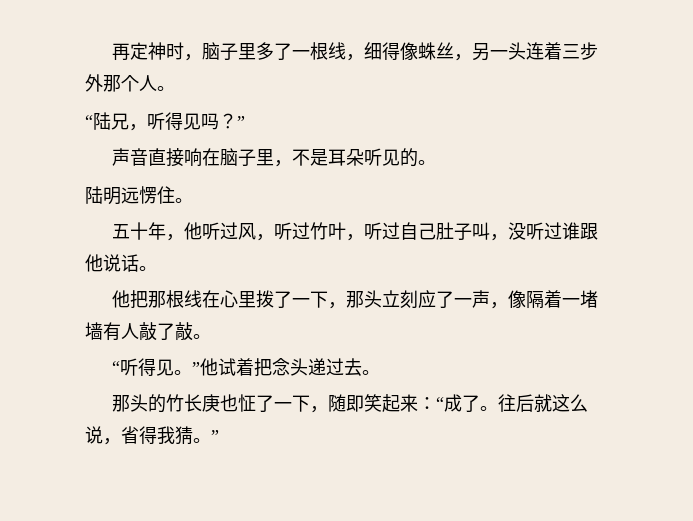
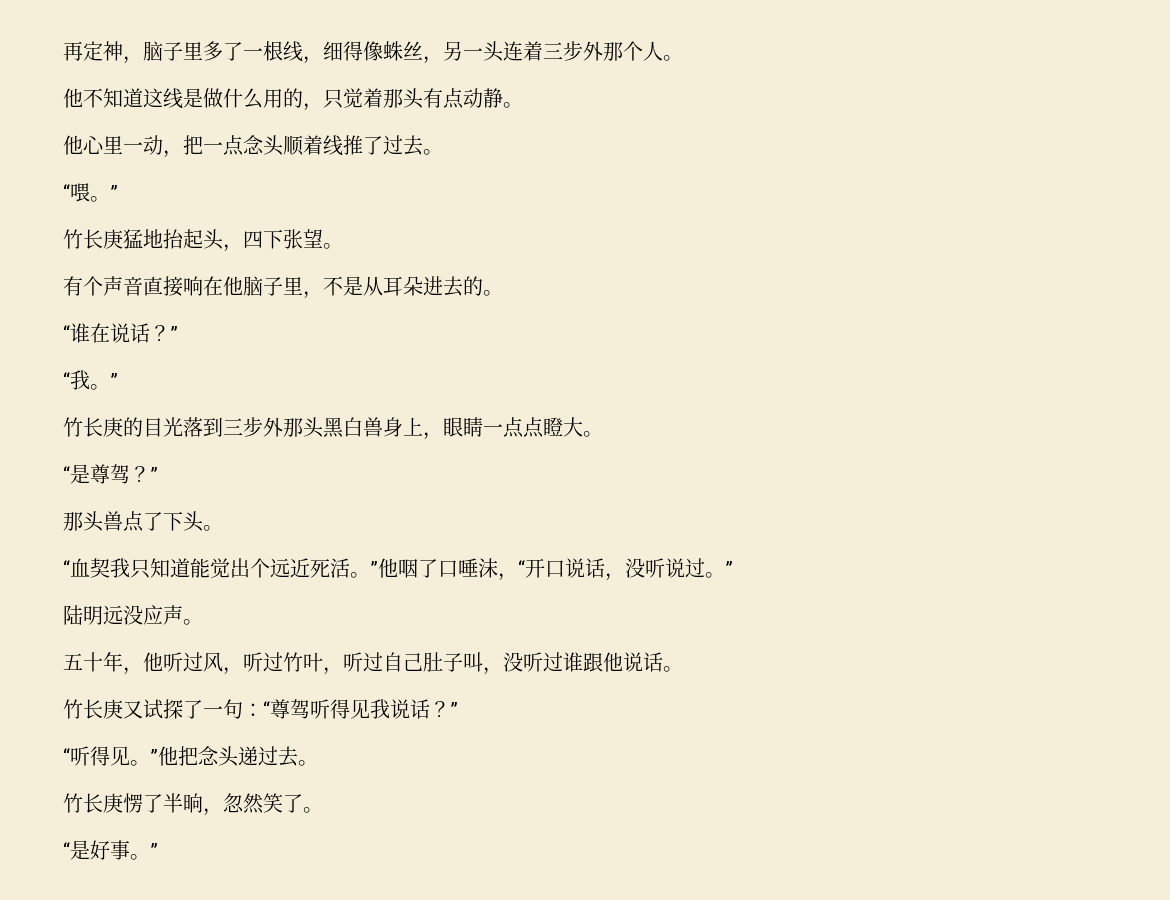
- 再定神时，脑子里多了一根线，细得像蛛丝，另一头连着三步外那个人。
+ 再定神，脑子里多了一根线，细得像蛛丝，另一头连着三步外那个人。
- “陆兄，听得见吗？”
- 声音直接响在脑子里，不是耳朵听见的。
+ 他不知道这线是做什么用的，只觉着那头有点动静。
+ 他心里一动，把一点念头顺着线推了过去。
+ “喂。”
+ 竹长庚猛地抬起头，四下张望。
+ 有个声音直接响在他脑子里，不是从耳朵进去的。
+ “谁在说话？”
+ “我。”
+ 竹长庚的目光落到三步外那头黑白兽身上，眼睛一点点瞪大。
+ “是尊驾？”
+ 那头兽点了下头。
+ “血契我只知道能觉出个远近死活。”他咽了口唾沫，“开口说话，没听说过。”
- 陆明远愣住。
+ 陆明远没应声。
- 他把那根线在心里拨了一下，那头立刻应了一声，像隔着一堵墙有人敲了敲。
+ 竹长庚又试探了一句：“尊驾听得见我说话？”
- “听得见。”他试着把念头递过去。
+ “听得见。”他把念头递过去。
- 那头的竹长庚也怔了一下，随即笑起来：“成了。往后就这么说，省得我猜。”
+ 竹长庚愣了半晌，忽然笑了。
+ “是好事。”

